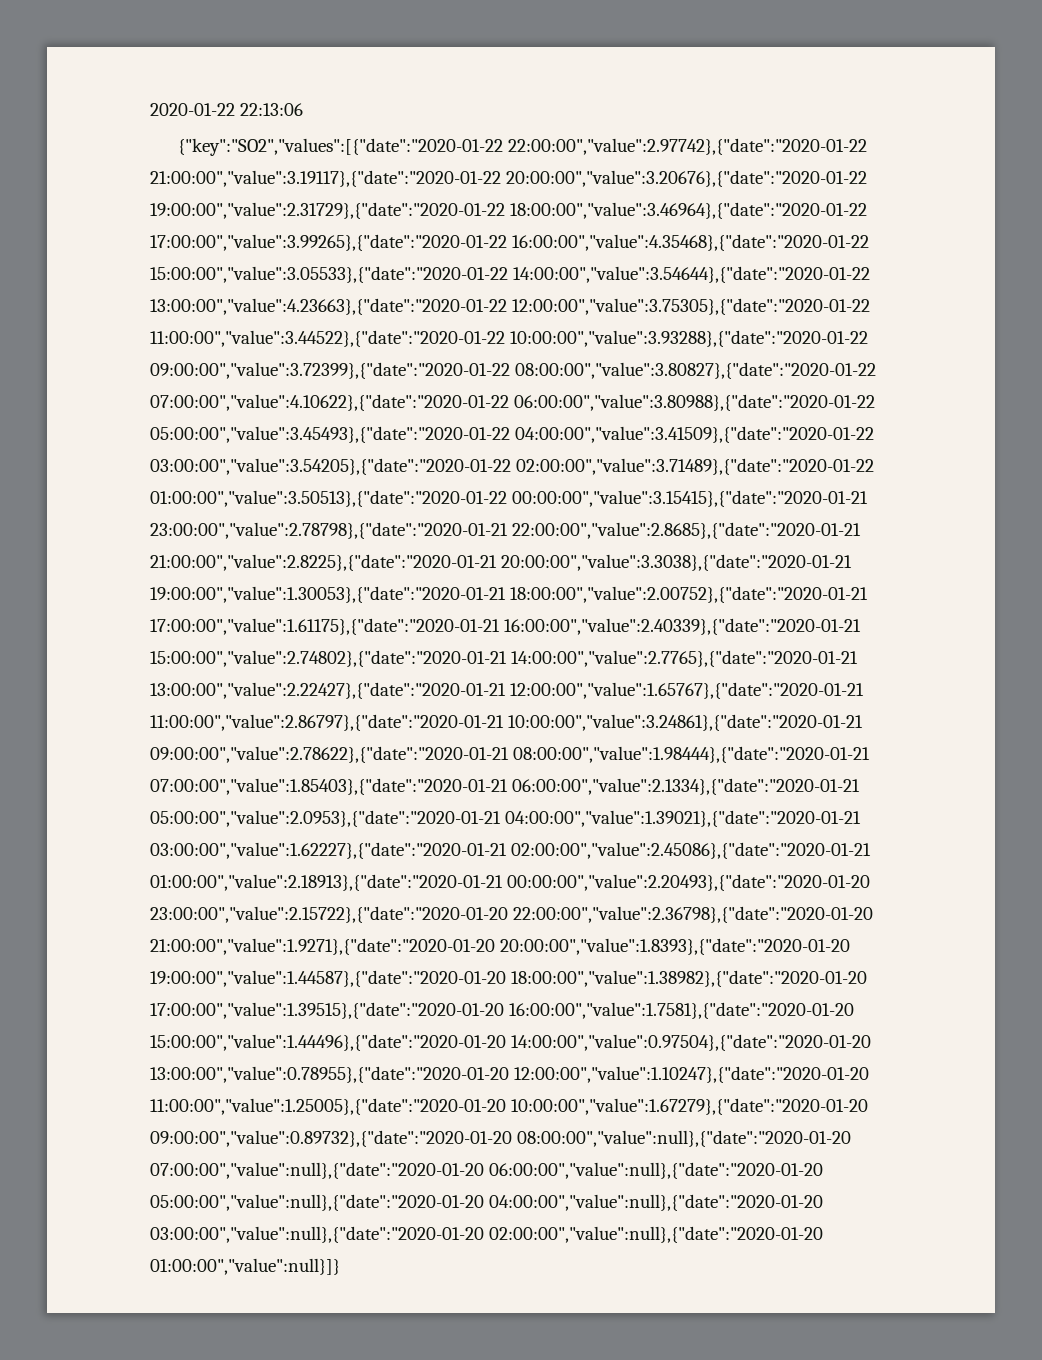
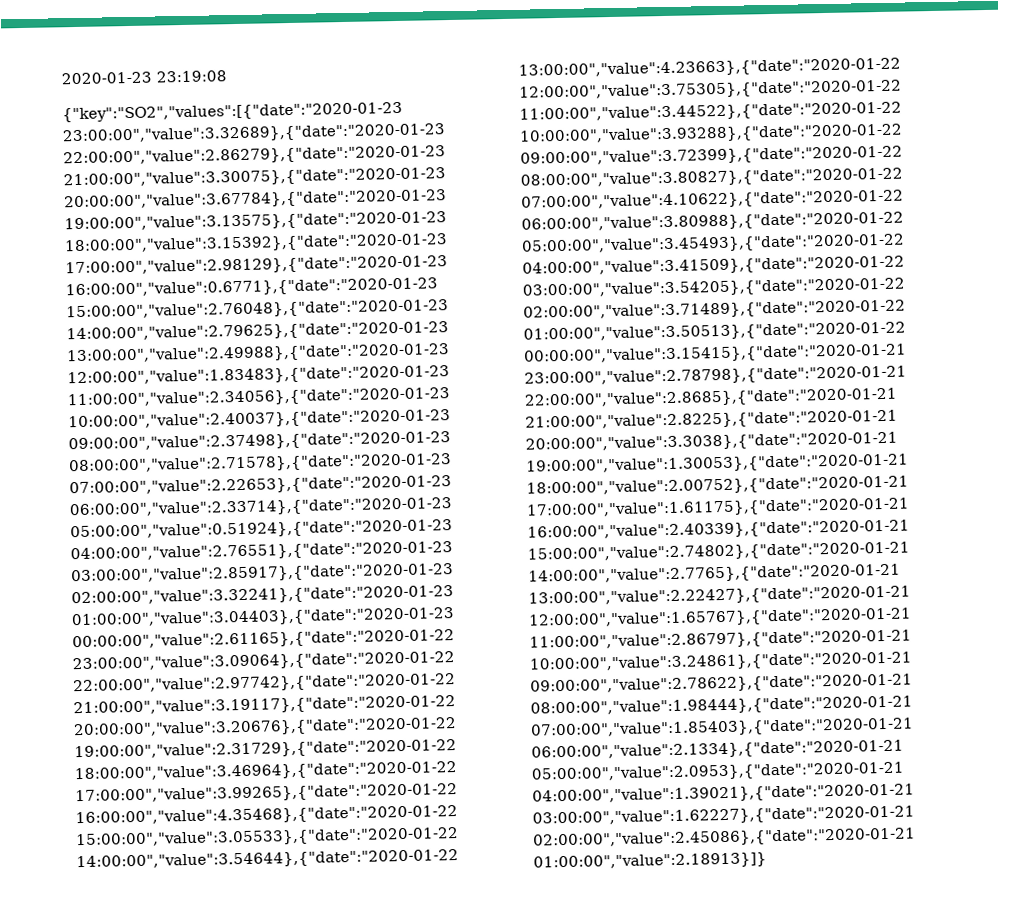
- 2020-01-22 22:13:06
- {"key":"SO2","values":[{"date":"2020-01-22 22:00:00","value":2.97742},{"date":"2020-01-22 21:00:00","value":3.19117},{"date":"2020-01-22 20:00:00","value":3.20676},{"date":"2020-01-22 19:00:00","value":2.31729},{"date":"2020-01-22 18:00:00","value":3.46964},{"date":"2020-01-22 17:00:00","value":3.99265},{"date":"2020-01-22 16:00:00","value":4.35468},{"date":"2020-01-22 15:00:00","value":3.05533},{"date":"2020-01-22 14:00:00","value":3.54644},{"date":"2020-01-22 13:00:00","value":4.23663},{"date":"2020-01-22 12:00:00","value":3.75305},{"date":"2020-01-22 11:00:00","value":3.44522},{"date":"2020-01-22 10:00:00","value":3.93288},{"date":"2020-01-22 09:00:00","value":3.72399},{"date":"2020-01-22 08:00:00","value":3.80827},{"date":"2020-01-22 07:00:00","value":4.10622},{"date":"2020-01-22 06:00:00","value":3.80988},{"date":"2020-01-22 05:00:00","value":3.45493},{"date":"2020-01-22 04:00:00","value":3.41509},{"date":"2020-01-22 03:00:00","value":3.54205},{"date":"2020-01-22 02:00:00","value":3.71489},{"date":"2020-01-22 01:00:00","value":3.50513},{"date":"2020-01-22 00:00:00","value":3.15415},{"date":"2020-01-21 23:00:00","value":2.78798},{"date":"2020-01-21 22:00:00","value":2.8685},{"date":"2020-01-21 21:00:00","value":2.8225},{"date":"2020-01-21 20:00:00","value":3.3038},{"date":"2020-01-21 19:00:00","value":1.30053},{"date":"2020-01-21 18:00:00","value":2.00752},{"date":"2020-01-21 17:00:00","value":1.61175},{"date":"2020-01-21 16:00:00","value":2.40339},{"date":"2020-01-21 15:00:00","value":2.74802},{"date":"2020-01-21 14:00:00","value":2.7765},{"date":"2020-01-21 13:00:00","value":2.22427},{"date":"2020-01-21 12:00:00","value":1.65767},{"date":"2020-01-21 11:00:00","value":2.86797},{"date":"2020-01-21 10:00:00","value":3.24861},{"date":"2020-01-21 09:00:00","value":2.78622},{"date":"2020-01-21 08:00:00","value":1.98444},{"date":"2020-01-21 07:00:00","value":1.85403},{"date":"2020-01-21 06:00:00","value":2.1334},{"date":"2020-01-21 05:00:00","value":2.0953},{"date":"2020-01-21 04:00:00","value":1.39021},{"date":"2020-01-21 03:00:00","value":1.62227},{"date":"2020-01-21 02:00:00","value":2.45086},{"date":"2020-01-21 01:00:00","value":2.18913},{"date":"2020-01-21 00:00:00","value":2.20493},{"date":"2020-01-20 23:00:00","value":2.15722},{"date":"2020-01-20 22:00:00","value":2.36798},{"date":"2020-01-20 21:00:00","value":1.9271},{"date":"2020-01-20 20:00:00","value":1.8393},{"date":"2020-01-20 19:00:00","value":1.44587},{"date":"2020-01-20 18:00:00","value":1.38982},{"date":"2020-01-20 17:00:00","value":1.39515},{"date":"2020-01-20 16:00:00","value":1.7581},{"date":"2020-01-20 15:00:00","value":1.44496},{"date":"2020-01-20 14:00:00","value":0.97504},{"date":"2020-01-20 13:00:00","value":0.78955},{"date":"2020-01-20 12:00:00","value":1.10247},{"date":"2020-01-20 11:00:00","value":1.25005},{"date":"2020-01-20 10:00:00","value":1.67279},{"date":"2020-01-20 09:00:00","value":0.89732},{"date":"2020-01-20 08:00:00","value":null},{"date":"2020-01-20 07:00:00","value":null},{"date":"2020-01-20 06:00:00","value":null},{"date":"2020-01-20 05:00:00","value":null},{"date":"2020-01-20 04:00:00","value":null},{"date":"2020-01-20 03:00:00","value":null},{"date":"2020-01-20 02:00:00","value":null},{"date":"2020-01-20 01:00:00","value":null}]}
+ 2020-01-23 23:19:08
+ {"key":"SO2","values":[{"date":"2020-01-23 23:00:00","value":3.32689},{"date":"2020-01-23 22:00:00","value":2.86279},{"date":"2020-01-23 21:00:00","value":3.30075},{"date":"2020-01-23 20:00:00","value":3.67784},{"date":"2020-01-23 19:00:00","value":3.13575},{"date":"2020-01-23 18:00:00","value":3.15392},{"date":"2020-01-23 17:00:00","value":2.98129},{"date":"2020-01-23 16:00:00","value":0.6771},{"date":"2020-01-23 15:00:00","value":2.76048},{"date":"2020-01-23 14:00:00","value":2.79625},{"date":"2020-01-23 13:00:00","value":2.49988},{"date":"2020-01-23 12:00:00","value":1.83483},{"date":"2020-01-23 11:00:00","value":2.34056},{"date":"2020-01-23 10:00:00","value":2.40037},{"date":"2020-01-23 09:00:00","value":2.37498},{"date":"2020-01-23 08:00:00","value":2.71578},{"date":"2020-01-23 07:00:00","value":2.22653},{"date":"2020-01-23 06:00:00","value":2.33714},{"date":"2020-01-23 05:00:00","value":0.51924},{"date":"2020-01-23 04:00:00","value":2.76551},{"date":"2020-01-23 03:00:00","value":2.85917},{"date":"2020-01-23 02:00:00","value":3.32241},{"date":"2020-01-23 01:00:00","value":3.04403},{"date":"2020-01-23 00:00:00","value":2.61165},{"date":"2020-01-22 23:00:00","value":3.09064},{"date":"2020-01-22 22:00:00","value":2.97742},{"date":"2020-01-22 21:00:00","value":3.19117},{"date":"2020-01-22 20:00:00","value":3.20676},{"date":"2020-01-22 19:00:00","value":2.31729},{"date":"2020-01-22 18:00:00","value":3.46964},{"date":"2020-01-22 17:00:00","value":3.99265},{"date":"2020-01-22 16:00:00","value":4.35468},{"date":"2020-01-22 15:00:00","value":3.05533},{"date":"2020-01-22 14:00:00","value":3.54644},{"date":"2020-01-22 13:00:00","value":4.23663},{"date":"2020-01-22 12:00:00","value":3.75305},{"date":"2020-01-22 11:00:00","value":3.44522},{"date":"2020-01-22 10:00:00","value":3.93288},{"date":"2020-01-22 09:00:00","value":3.72399},{"date":"2020-01-22 08:00:00","value":3.80827},{"date":"2020-01-22 07:00:00","value":4.10622},{"date":"2020-01-22 06:00:00","value":3.80988},{"date":"2020-01-22 05:00:00","value":3.45493},{"date":"2020-01-22 04:00:00","value":3.41509},{"date":"2020-01-22 03:00:00","value":3.54205},{"date":"2020-01-22 02:00:00","value":3.71489},{"date":"2020-01-22 01:00:00","value":3.50513},{"date":"2020-01-22 00:00:00","value":3.15415},{"date":"2020-01-21 23:00:00","value":2.78798},{"date":"2020-01-21 22:00:00","value":2.8685},{"date":"2020-01-21 21:00:00","value":2.8225},{"date":"2020-01-21 20:00:00","value":3.3038},{"date":"2020-01-21 19:00:00","value":1.30053},{"date":"2020-01-21 18:00:00","value":2.00752},{"date":"2020-01-21 17:00:00","value":1.61175},{"date":"2020-01-21 16:00:00","value":2.40339},{"date":"2020-01-21 15:00:00","value":2.74802},{"date":"2020-01-21 14:00:00","value":2.7765},{"date":"2020-01-21 13:00:00","value":2.22427},{"date":"2020-01-21 12:00:00","value":1.65767},{"date":"2020-01-21 11:00:00","value":2.86797},{"date":"2020-01-21 10:00:00","value":3.24861},{"date":"2020-01-21 09:00:00","value":2.78622},{"date":"2020-01-21 08:00:00","value":1.98444},{"date":"2020-01-21 07:00:00","value":1.85403},{"date":"2020-01-21 06:00:00","value":2.1334},{"date":"2020-01-21 05:00:00","value":2.0953},{"date":"2020-01-21 04:00:00","value":1.39021},{"date":"2020-01-21 03:00:00","value":1.62227},{"date":"2020-01-21 02:00:00","value":2.45086},{"date":"2020-01-21 01:00:00","value":2.18913}]}

